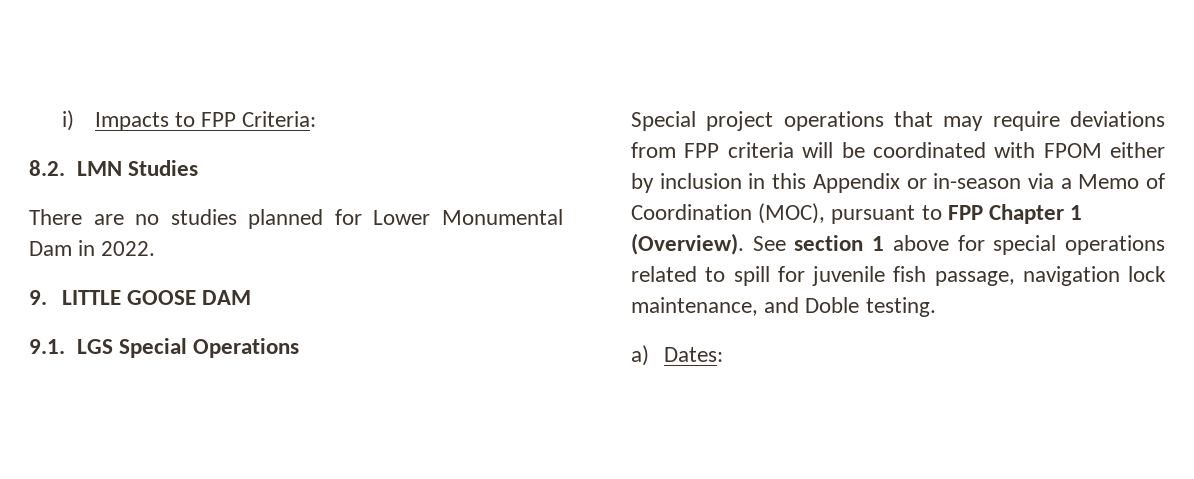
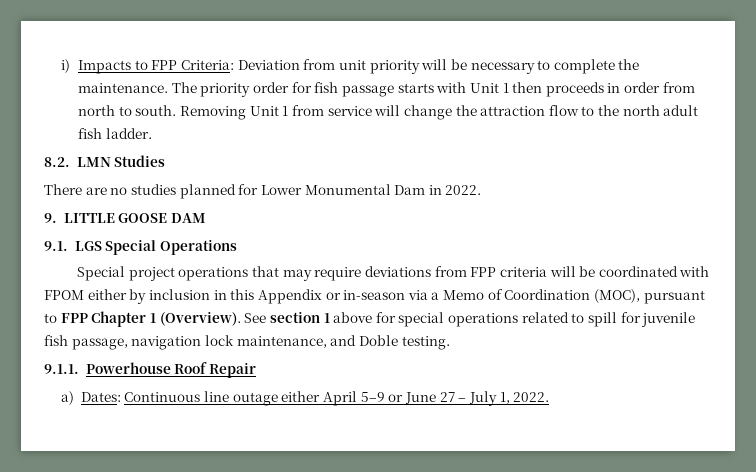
- i) Impacts to FPP Criteria:
+ i) Impacts to FPP Criteria: Deviation from unit priority will be necessary to complete the maintenance. The priority order for fish passage starts with Unit 1 then proceeds in order from north to south. Removing Unit 1 from service will change the attraction flow to the north adult fish ladder.
- a) Dates:
+ 9.1.1. Powerhouse Roof Repair
+ a) Dates: Continuous line outage either April 5–9 or June 27 – July 1, 2022.

